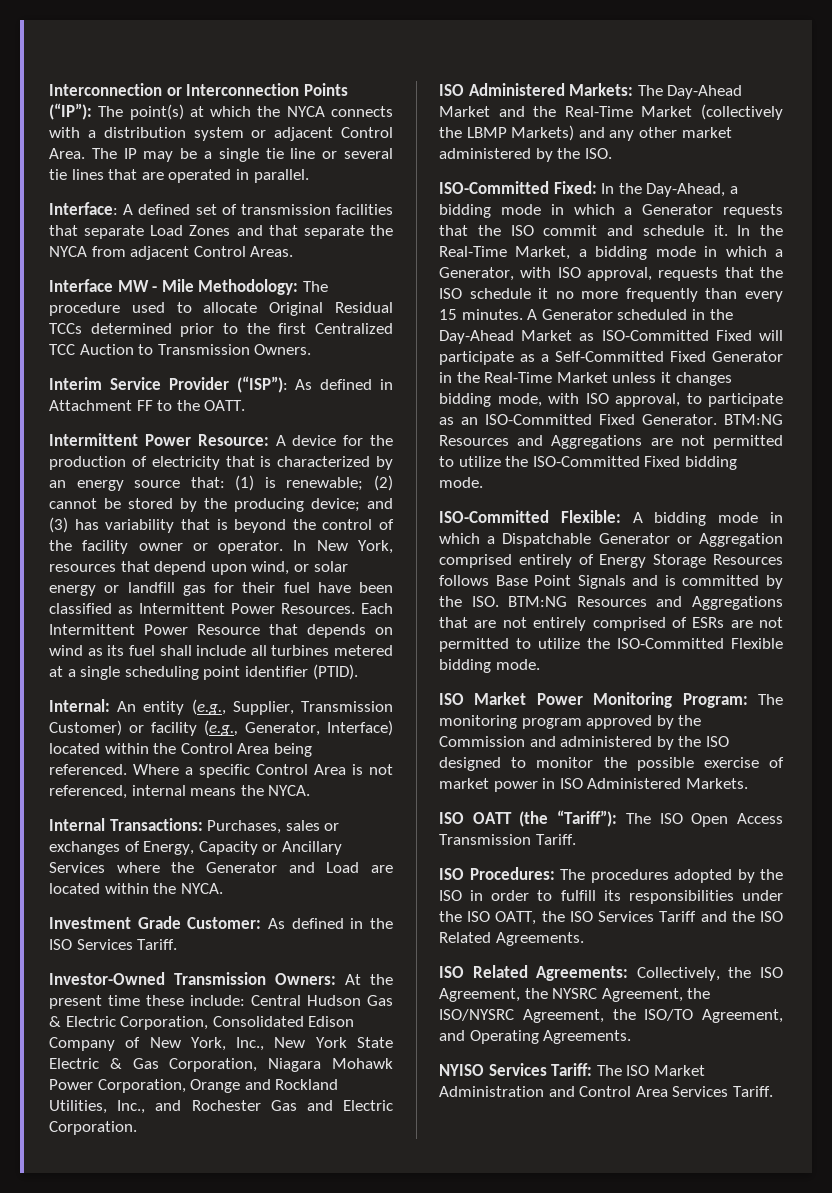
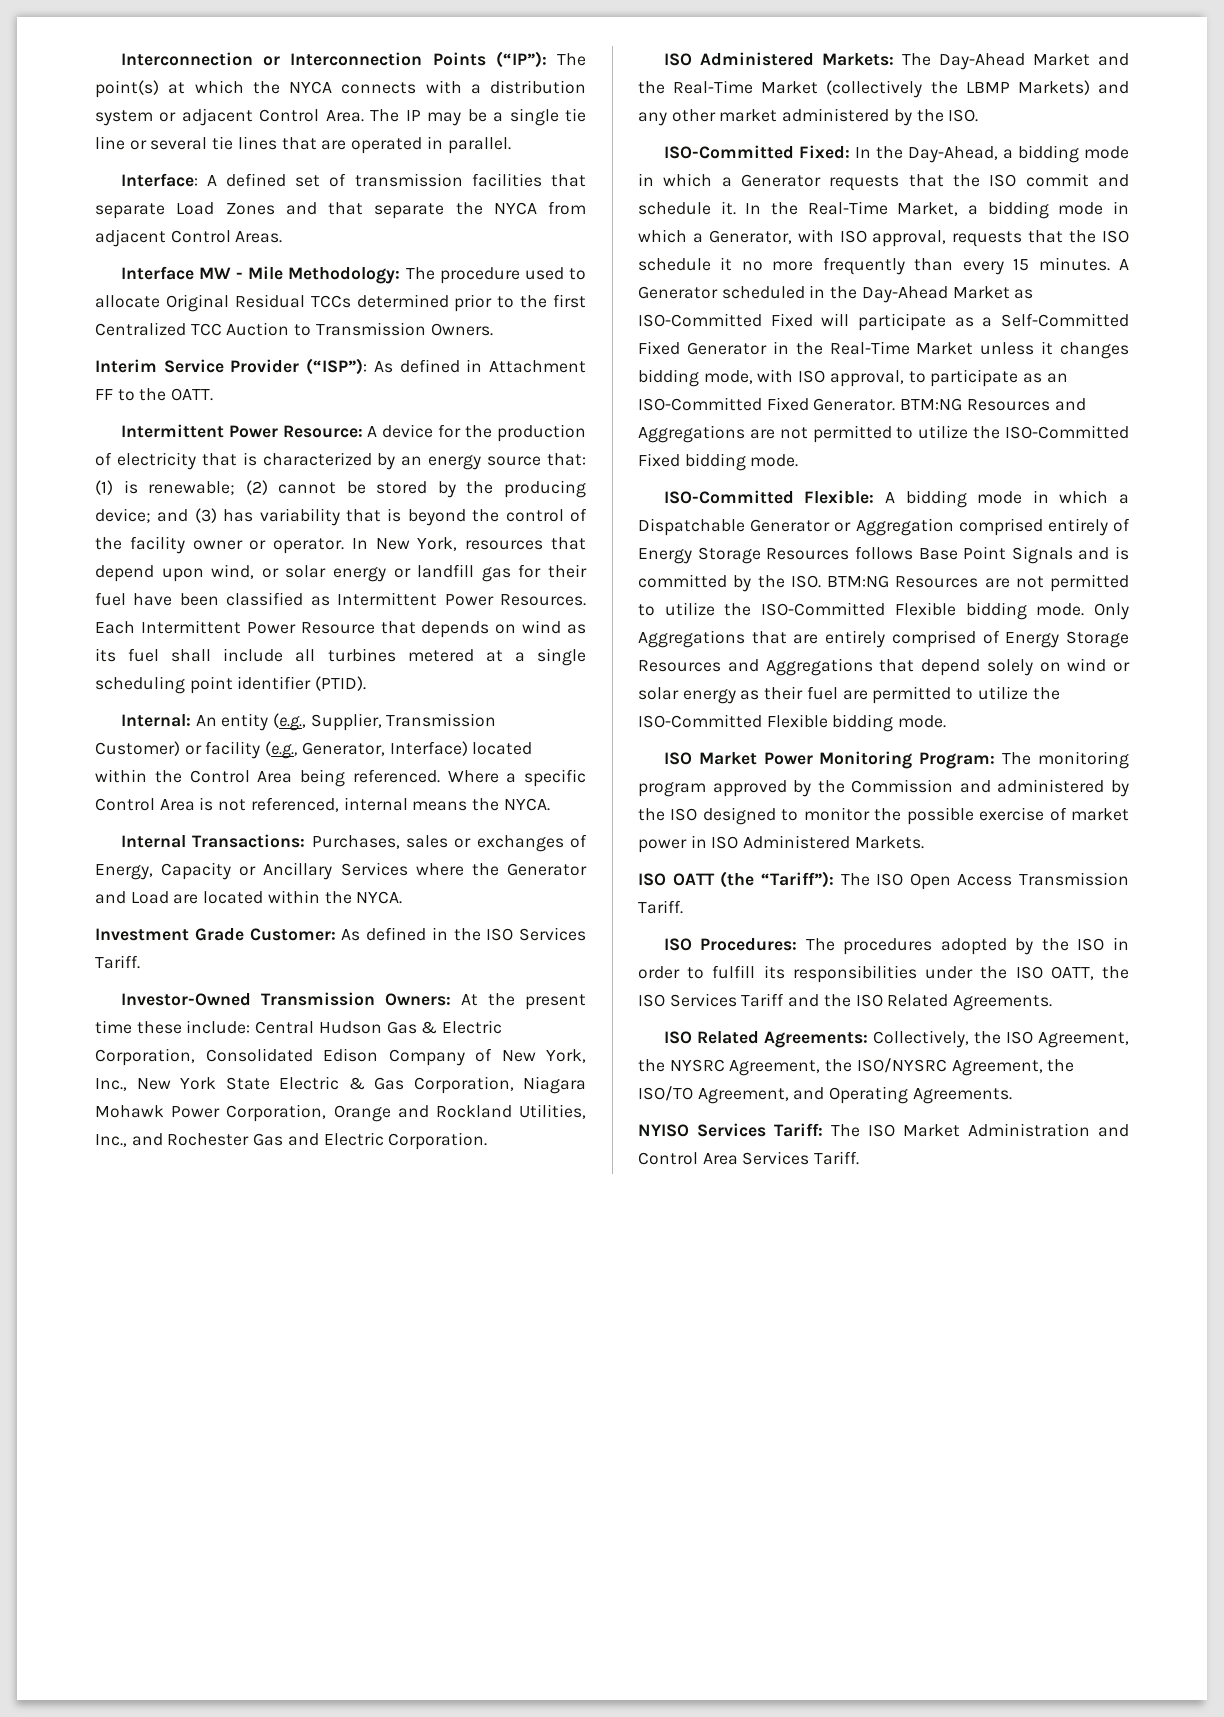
- ISO-Committed Flexible: A bidding mode in which a Dispatchable Generator or Aggregation comprised entirely of Energy Storage Resources follows Base Point Signals and is committed by the ISO. BTM:NG Resources and Aggregations that are not entirely comprised of ESRs are not permitted to utilize the ISO-Committed Flexible bidding mode.
+ ISO-Committed Flexible: A bidding mode in which a Dispatchable Generator or Aggregation comprised entirely of Energy Storage Resources follows Base Point Signals and is committed by the ISO. BTM:NG Resources are not permitted to utilize the ISO-Committed Flexible bidding mode. Only Aggregations that are entirely comprised of Energy Storage Resources and Aggregations that depend solely on wind or solar energy as their fuel are permitted to utilize the ISO-Committed Flexible bidding mode.

